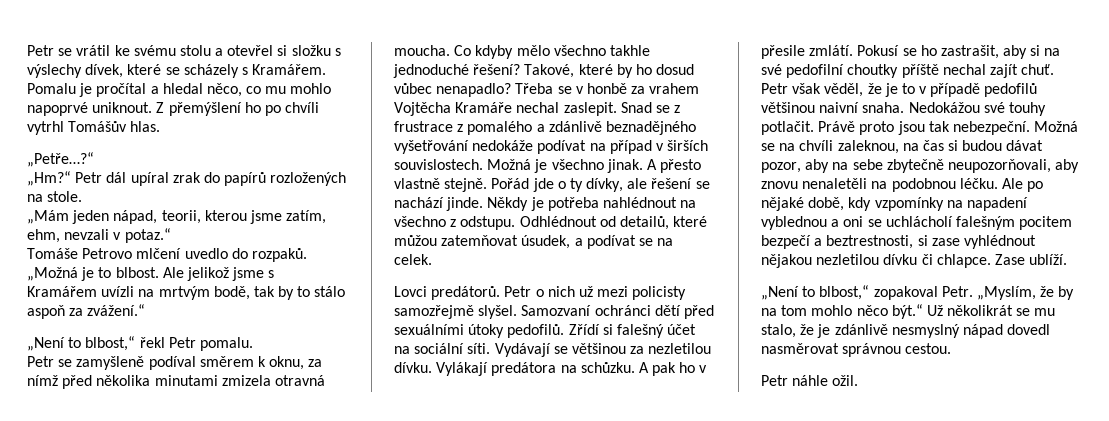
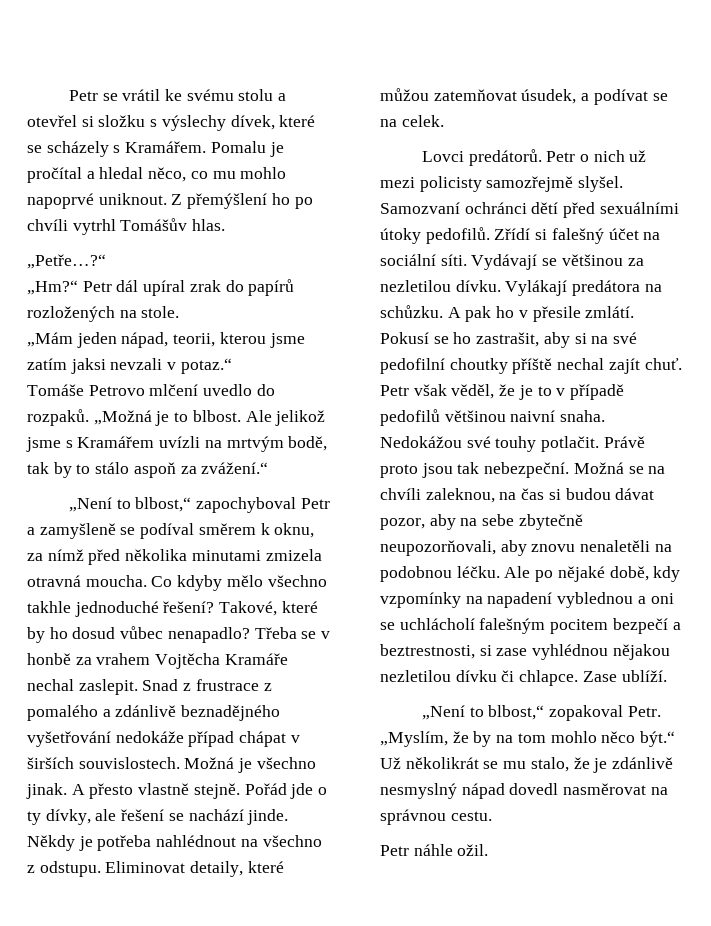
- „Mám jeden nápad, teorii, kterou jsme zatím, ehm, nevzali v potaz.“
+ „Mám jeden nápad, teorii, kterou jsme zatím jaksi nevzali v potaz.“
- „Není to blbost,“ řekl Petr pomalu.
- Petr se zamyšleně podíval směrem k oknu, za nímž před několika minutami zmizela otravná moucha.
+ „Není to blbost,“ zapochyboval Petr a zamyšleně se podíval směrem k oknu, za nímž před několika minutami zmizela otravná moucha.
- Snad se z frustrace z pomalého a zdánlivě beznadějného vyšetřování nedokáže podívat na případ v širších souvislostech.
+ Snad z frustrace z pomalého a zdánlivě beznadějného vyšetřování nedokáže případ chápat v širších souvislostech.
- Odhlédnout od detailů, které můžou zatemňovat úsudek, a podívat se na celek.
+ Eliminovat detaily, které můžou zatemňovat úsudek, a podívat se na celek.
- Ale po nějaké době, kdy vzpomínky na napadení vyblednou a oni se uchlácholí falešným pocitem bezpečí a beztrestnosti, si zase vyhlédnout nějakou nezletilou dívku či chlapce.
+ Ale po nějaké době, kdy vzpomínky na napadení vyblednou a oni se uchlácholí falešným pocitem bezpečí a beztrestnosti, si zase vyhlédnou nějakou nezletilou dívku či chlapce.
- „Myslím, že by na tom mohlo něco být.“ Už několikrát se mu stalo, že je zdánlivě nesmyslný nápad dovedl nasměrovat správnou cestou.
+ „Myslím, že by na tom mohlo něco být.“ Už několikrát se mu stalo, že je zdánlivě nesmyslný nápad dovedl nasměrovat na správnou cestu.

